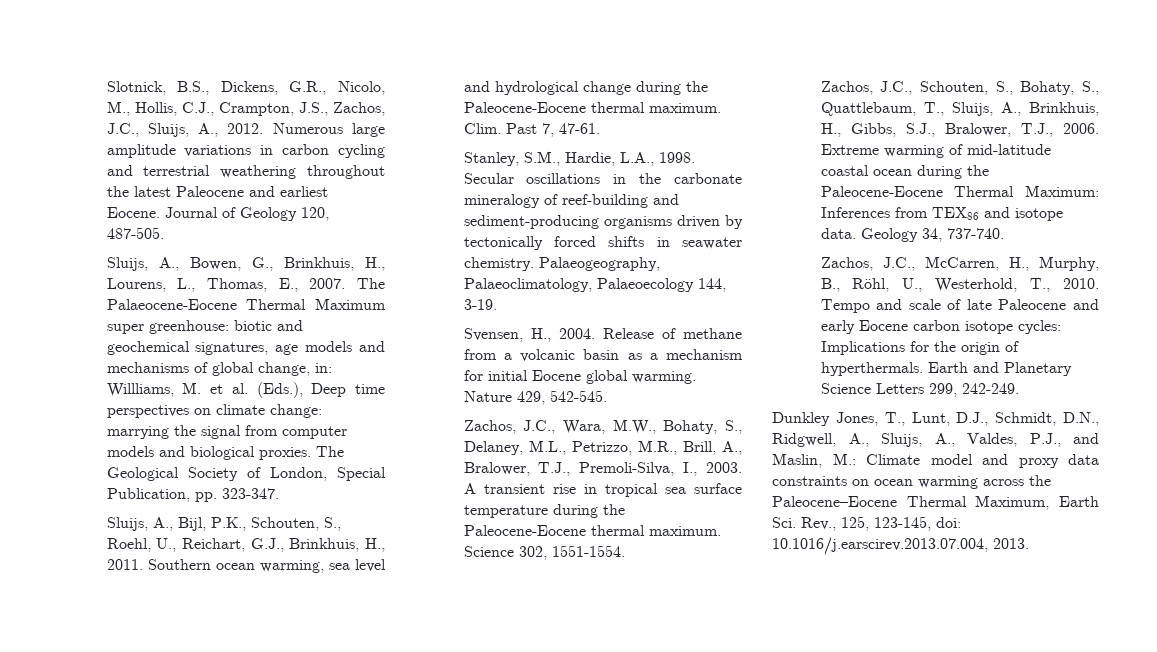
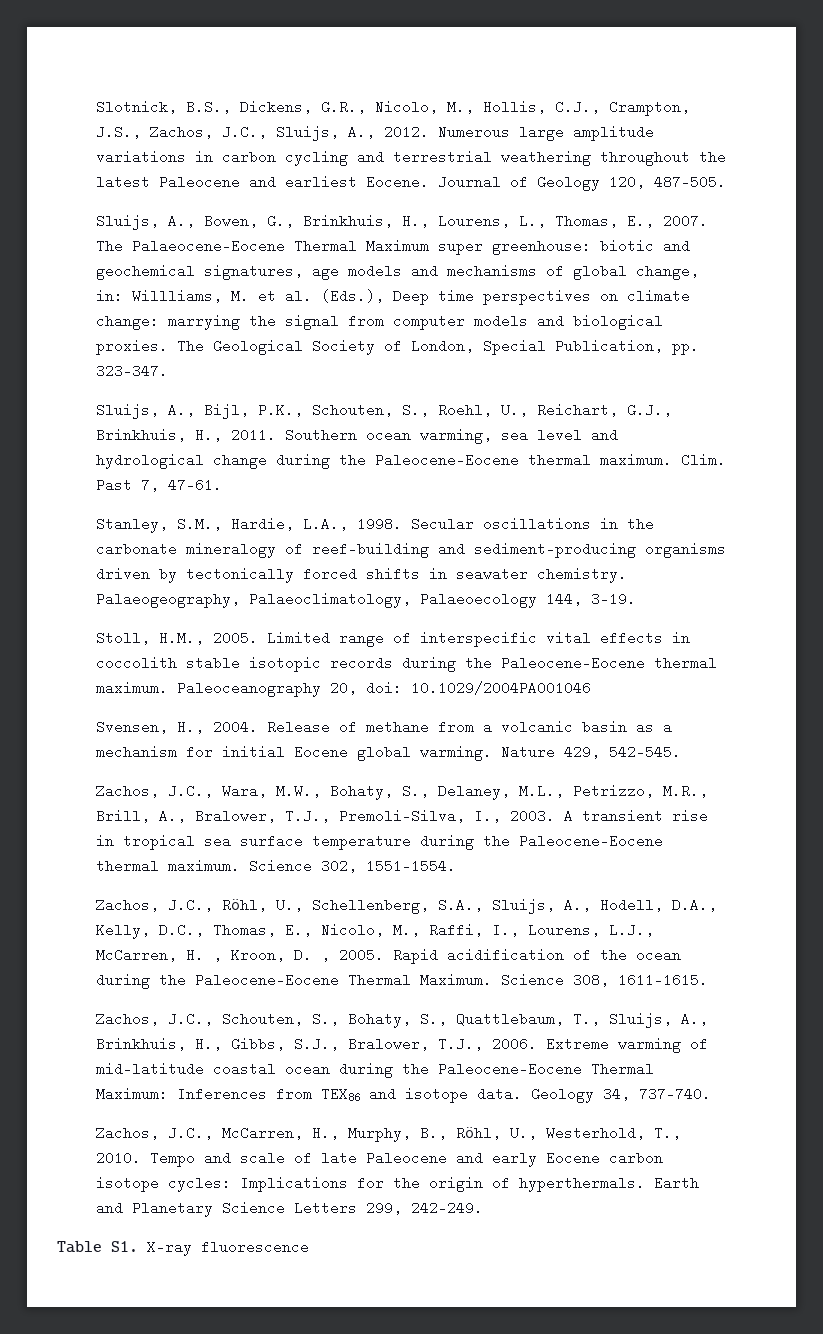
+ Stoll, H.M., 2005. Limited range of interspecific vital effects in coccolith stable isotopic records during the Paleocene-Eocene thermal maximum. Paleoceanography 20, doi: 10.1029/2004PA001046
+ Zachos, J.C., Röhl, U., Schellenberg, S.A., Sluijs, A., Hodell, D.A., Kelly, D.C., Thomas, E., Nicolo, M., Raffi, I., Lourens, L.J., McCarren, H. , Kroon, D. , 2005. Rapid acidification of the ocean during the Paleocene-Eocene Thermal Maximum. Science 308, 1611-1615.
- Dunkley Jones, T., Lunt, D.J., Schmidt, D.N., Ridgwell, A., Sluijs, A., Valdes, P.J., and Maslin, M.: Climate model and proxy data constraints on ocean warming across the Paleocene–Eocene Thermal Maximum, Earth Sci. Rev., 125, 123-145, doi: 10.1016/j.earscirev.2013.07.004, 2013.
+ Table S1. X-ray fluorescence

